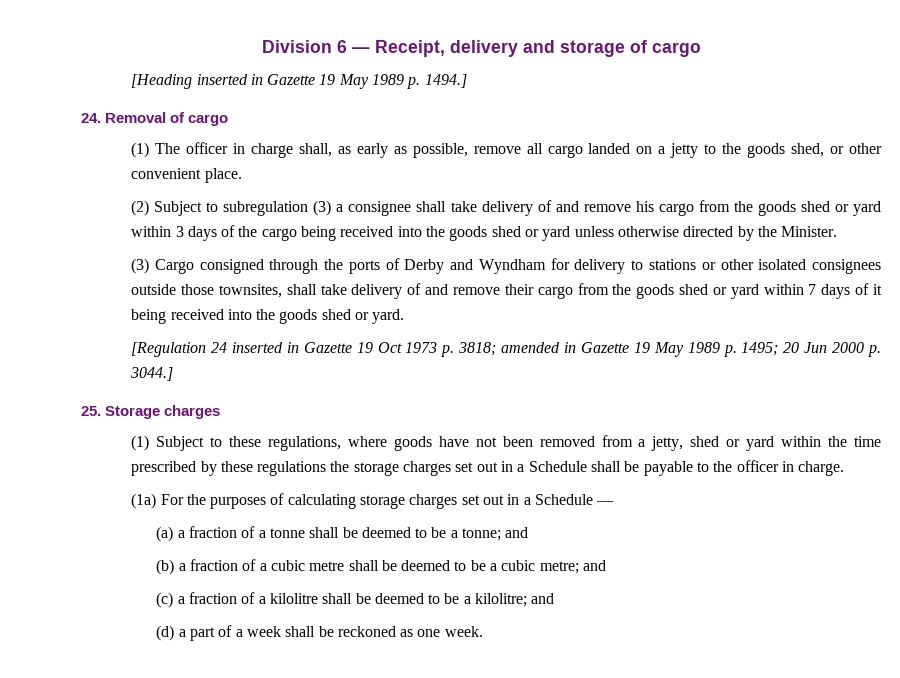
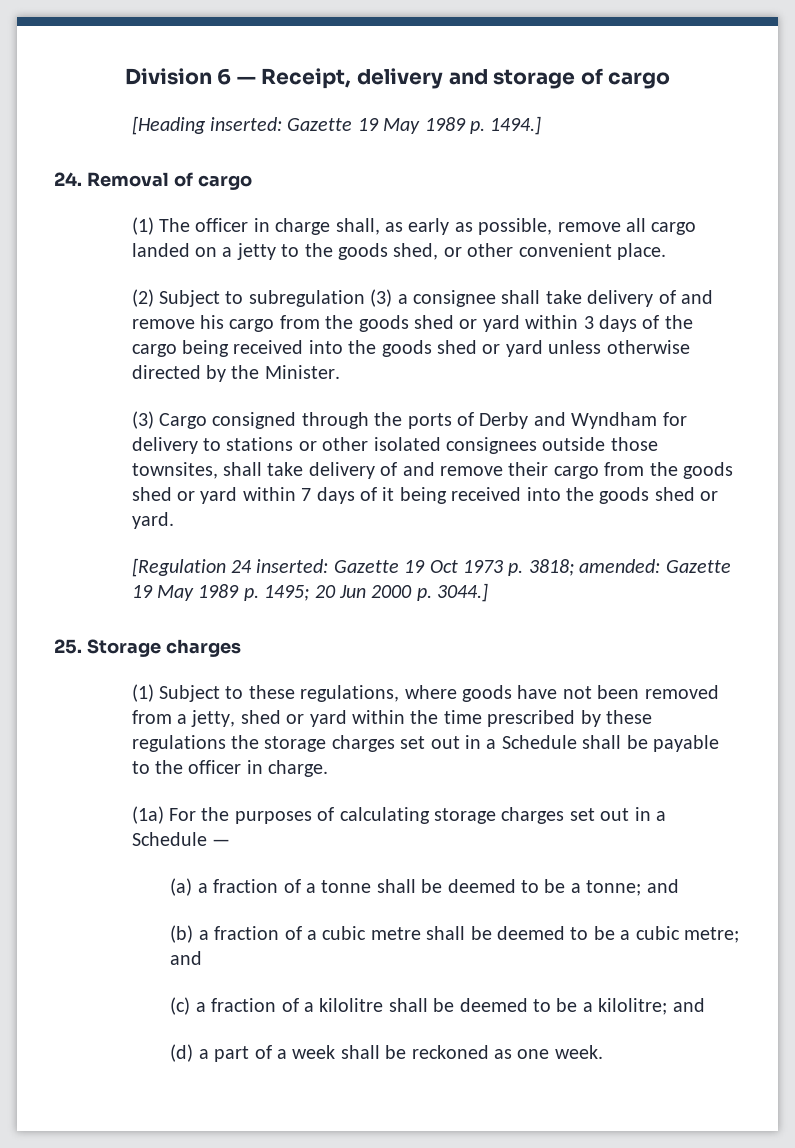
- [Heading inserted in Gazette 19 May 1989 p. 1494.]
+ [Heading inserted: Gazette 19 May 1989 p. 1494.]
- [Regulation 24 inserted in Gazette 19 Oct 1973 p. 3818; amended in Gazette 19 May 1989 p. 1495; 20 Jun 2000 p. 3044.]
+ [Regulation 24 inserted: Gazette 19 Oct 1973 p. 3818; amended: Gazette 19 May 1989 p. 1495; 20 Jun 2000 p. 3044.]

